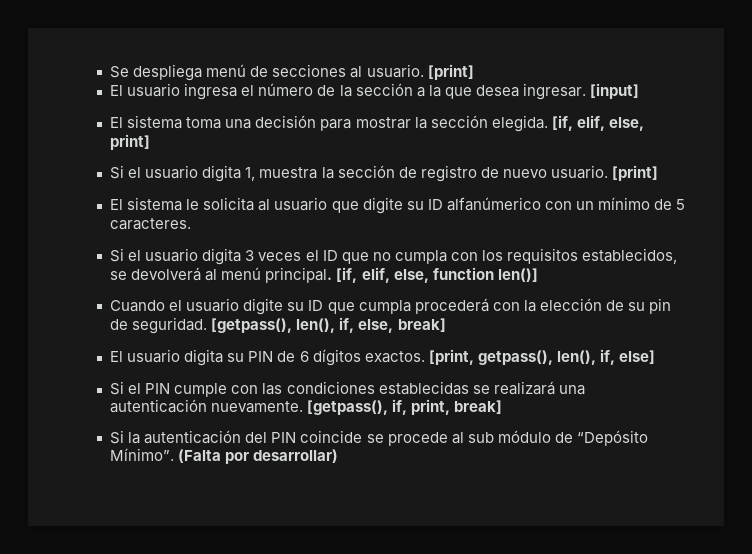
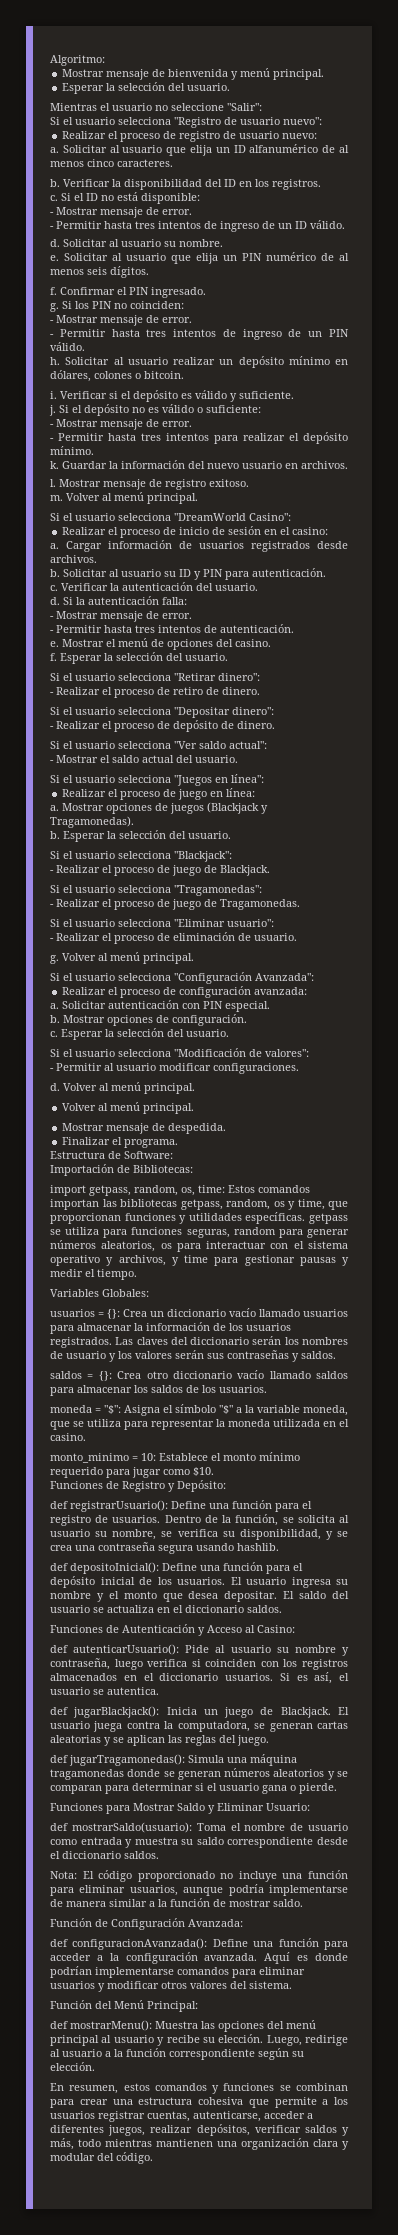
- Se despliega menú de secciones al usuario. [print]
- El usuario ingresa el número de la sección a la que desea ingresar. [input]
- El sistema toma una decisión para mostrar la sección elegida. [if, elif, else, print]
- Si el usuario digita 1, muestra la sección de registro de nuevo usuario. [print]
- El sistema le solicita al usuario que digite su ID alfanúmerico con un mínimo de 5 caracteres.
- Si el usuario digita 3 veces el ID que no cumpla con los requisitos establecidos, se devolverá al menú principal. [if, elif, else, function len()]
- Cuando el usuario digite su ID que cumpla procederá con la elección de su pin de seguridad. [getpass(), len(), if, else, break]
- El usuario digita su PIN de 6 dígitos exactos. [print, getpass(), len(), if, else]
- Si el PIN cumple con las condiciones establecidas se realizará una autenticación nuevamente. [getpass(), if, print, break]
- Si la autenticación del PIN coincide se procede al sub módulo de “Depósito Mínimo”. (Falta por desarrollar)
+ Algoritmo:
+ Mostrar mensaje de bienvenida y menú principal.
+ Esperar la selección del usuario.
+ Mientras el usuario no seleccione "Salir":
+ Si el usuario selecciona "Registro de usuario nuevo":
+ Realizar el proceso de registro de usuario nuevo:
+ a. Solicitar al usuario que elija un ID alfanumérico de al menos cinco caracteres.
+ b. Verificar la disponibilidad del ID en los registros.
+ c. Si el ID no está disponible:
+ - Mostrar mensaje de error.
+ - Permitir hasta tres intentos de ingreso de un ID válido.
+ d. Solicitar al usuario su nombre.
+ e. Solicitar al usuario que elija un PIN numérico de al menos seis dígitos.
+ f. Confirmar el PIN ingresado.
+ g. Si los PIN no coinciden:
+ - Mostrar mensaje de error.
+ - Permitir hasta tres intentos de ingreso de un PIN válido.
+ h. Solicitar al usuario realizar un depósito mínimo en dólares, colones o bitcoin.
+ i. Verificar si el depósito es válido y suficiente.
+ j. Si el depósito no es válido o suficiente:
+ - Mostrar mensaje de error.
+ - Permitir hasta tres intentos para realizar el depósito mínimo.
+ k. Guardar la información del nuevo usuario en archivos.
+ l. Mostrar mensaje de registro exitoso.
+ m. Volver al menú principal.
+ Si el usuario selecciona "DreamWorld Casino":
+ Realizar el proceso de inicio de sesión en el casino:
+ a. Cargar información de usuarios registrados desde archivos.
+ b. Solicitar al usuario su ID y PIN para autenticación.
+ c. Verificar la autenticación del usuario.
+ d. Si la autenticación falla:
+ - Mostrar mensaje de error.
+ - Permitir hasta tres intentos de autenticación.
+ e. Mostrar el menú de opciones del casino.
+ f. Esperar la selección del usuario.
+ Si el usuario selecciona "Retirar dinero":
+ - Realizar el proceso de retiro de dinero.
+ Si el usuario selecciona "Depositar dinero":
+ - Realizar el proceso de depósito de dinero.
+ Si el usuario selecciona "Ver saldo actual":
+ - Mostrar el saldo actual del usuario.
+ Si el usuario selecciona "Juegos en línea":
+ Realizar el proceso de juego en línea:
+ a. Mostrar opciones de juegos (Blackjack y Tragamonedas).
+ b. Esperar la selección del usuario.
+ Si el usuario selecciona "Blackjack":
+ - Realizar el proceso de juego de Blackjack.
+ Si el usuario selecciona "Tragamonedas":
+ - Realizar el proceso de juego de Tragamonedas.
+ Si el usuario selecciona "Eliminar usuario":
+ - Realizar el proceso de eliminación de usuario.
+ g. Volver al menú principal.
+ Si el usuario selecciona "Configuración Avanzada":
+ Realizar el proceso de configuración avanzada:
+ a. Solicitar autenticación con PIN especial.
+ b. Mostrar opciones de configuración.
+ c. Esperar la selección del usuario.
+ Si el usuario selecciona "Modificación de valores":
+ - Permitir al usuario modificar configuraciones.
+ d. Volver al menú principal.
+ Volver al menú principal.
+ Mostrar mensaje de despedida.
+ Finalizar el programa.
+ Estructura de Software:
+ Importación de Bibliotecas:
+ import getpass, random, os, time: Estos comandos importan las bibliotecas getpass, random, os y time, que proporcionan funciones y utilidades específicas. getpass se utiliza para funciones seguras, random para generar números aleatorios, os para interactuar con el sistema operativo y archivos, y time para gestionar pausas y medir el tiempo.
+ Variables Globales:
+ usuarios = {}: Crea un diccionario vacío llamado usuarios para almacenar la información de los usuarios registrados. Las claves del diccionario serán los nombres de usuario y los valores serán sus contraseñas y saldos.
+ saldos = {}: Crea otro diccionario vacío llamado saldos para almacenar los saldos de los usuarios.
+ moneda = "$": Asigna el símbolo "$" a la variable moneda, que se utiliza para representar la moneda utilizada en el casino.
+ monto_minimo = 10: Establece el monto mínimo requerido para jugar como $10.
+ Funciones de Registro y Depósito:
+ def registrarUsuario(): Define una función para el registro de usuarios. Dentro de la función, se solicita al usuario su nombre, se verifica su disponibilidad, y se crea una contraseña segura usando hashlib.
+ def depositoInicial(): Define una función para el depósito inicial de los usuarios. El usuario ingresa su nombre y el monto que desea depositar. El saldo del usuario se actualiza en el diccionario saldos.
+ Funciones de Autenticación y Acceso al Casino:
+ def autenticarUsuario(): Pide al usuario su nombre y contraseña, luego verifica si coinciden con los registros almacenados en el diccionario usuarios. Si es así, el usuario se autentica.
+ def jugarBlackjack(): Inicia un juego de Blackjack. El usuario juega contra la computadora, se generan cartas aleatorias y se aplican las reglas del juego.
+ def jugarTragamonedas(): Simula una máquina tragamonedas donde se generan números aleatorios y se comparan para determinar si el usuario gana o pierde.
+ Funciones para Mostrar Saldo y Eliminar Usuario:
+ def mostrarSaldo(usuario): Toma el nombre de usuario como entrada y muestra su saldo correspondiente desde el diccionario saldos.
+ Nota: El código proporcionado no incluye una función para eliminar usuarios, aunque podría implementarse de manera similar a la función de mostrar saldo.
+ Función de Configuración Avanzada:
+ def configuracionAvanzada(): Define una función para acceder a la configuración avanzada. Aquí es donde podrían implementarse comandos para eliminar usuarios y modificar otros valores del sistema.
+ Función del Menú Principal:
+ def mostrarMenu(): Muestra las opciones del menú principal al usuario y recibe su elección. Luego, redirige al usuario a la función correspondiente según su elección.
+ En resumen, estos comandos y funciones se combinan para crear una estructura cohesiva que permite a los usuarios registrar cuentas, autenticarse, acceder a diferentes juegos, realizar depósitos, verificar saldos y más, todo mientras mantienen una organización clara y modular del código.

